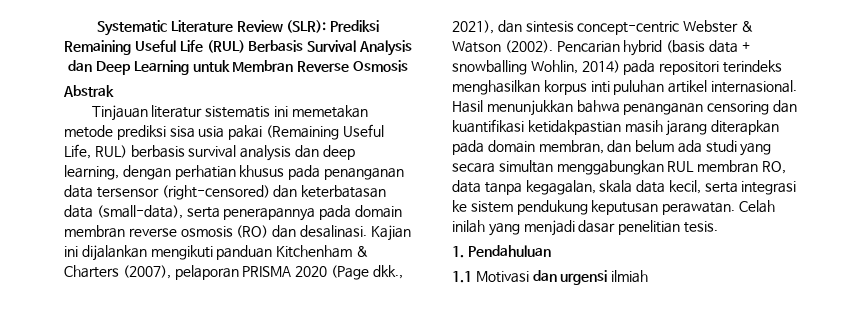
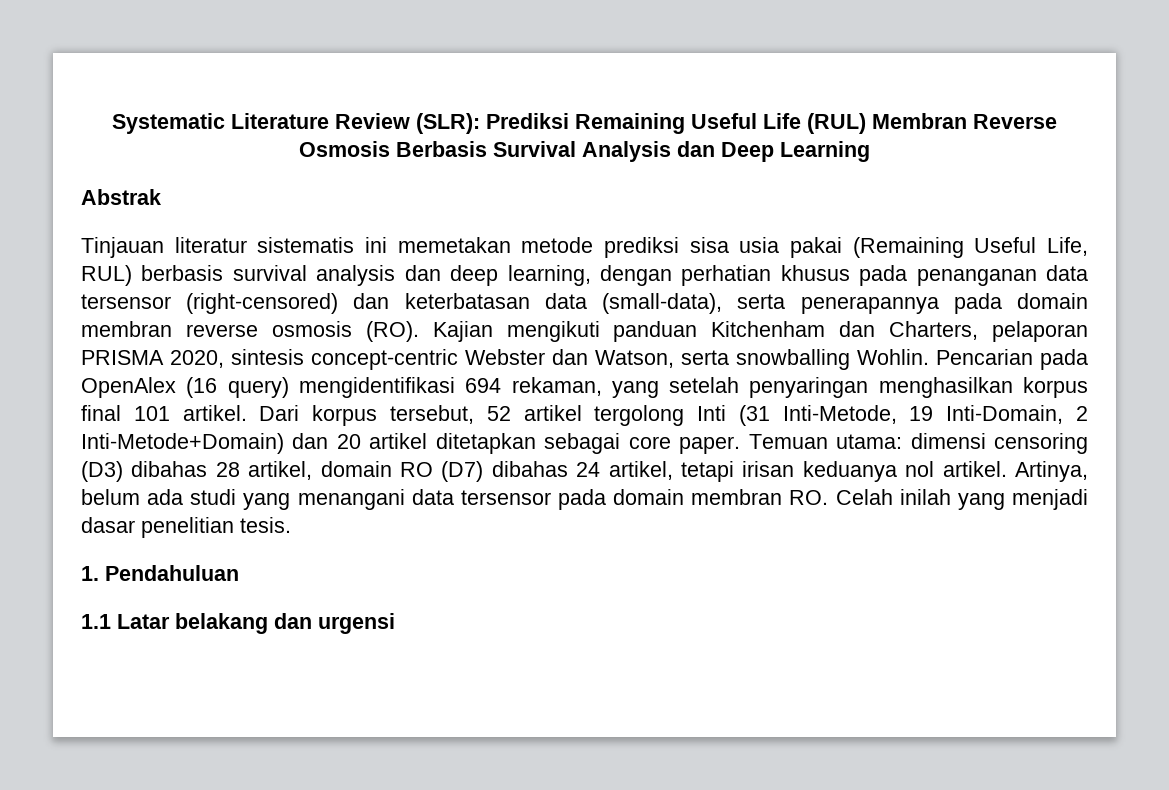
- Systematic Literature Review (SLR): Prediksi Remaining Useful Life (RUL) Berbasis Survival Analysis dan Deep Learning untuk Membran Reverse Osmosis
+ Systematic Literature Review (SLR): Prediksi Remaining Useful Life (RUL) Membran Reverse Osmosis Berbasis Survival Analysis dan Deep Learning
- Tinjauan literatur sistematis ini memetakan metode prediksi sisa usia pakai (Remaining Useful Life, RUL) berbasis survival analysis dan deep learning, dengan perhatian khusus pada penanganan data tersensor (right-censored) dan keterbatasan data (small-data), serta penerapannya pada domain membran reverse osmosis (RO) dan desalinasi. Kajian ini dijalankan mengikuti panduan Kitchenham & Charters (2007), pelaporan PRISMA 2020 (Page dkk., 2021), dan sintesis concept-centric Webster & Watson (2002). Pencarian hybrid (basis data + snowballing Wohlin, 2014) pada repositori terindeks menghasilkan korpus inti puluhan artikel internasional. Hasil menunjukkan bahwa penanganan censoring dan kuantifikasi ketidakpastian masih jarang diterapkan pada domain membran, dan belum ada studi yang secara simultan menggabungkan RUL membran RO, data tanpa kegagalan, skala data kecil, serta integrasi ke sistem pendukung keputusan perawatan. Celah inilah yang menjadi dasar penelitian tesis.
+ Tinjauan literatur sistematis ini memetakan metode prediksi sisa usia pakai (Remaining Useful Life, RUL) berbasis survival analysis dan deep learning, dengan perhatian khusus pada penanganan data tersensor (right-censored) dan keterbatasan data (small-data), serta penerapannya pada domain membran reverse osmosis (RO). Kajian mengikuti panduan Kitchenham dan Charters, pelaporan PRISMA 2020, sintesis concept-centric Webster dan Watson, serta snowballing Wohlin. Pencarian pada OpenAlex (16 query) mengidentifikasi 694 rekaman, yang setelah penyaringan menghasilkan korpus final 101 artikel. Dari korpus tersebut, 52 artikel tergolong Inti (31 Inti-Metode, 19 Inti-Domain, 2 Inti-Metode+Domain) dan 20 artikel ditetapkan sebagai core paper. Temuan utama: dimensi censoring (D3) dibahas 28 artikel, domain RO (D7) dibahas 24 artikel, tetapi irisan keduanya nol artikel. Artinya, belum ada studi yang menangani data tersensor pada domain membran RO. Celah inilah yang menjadi dasar penelitian tesis.
- 1.1 Motivasi dan urgensi ilmiah
+ 1.1 Latar belakang dan urgensi

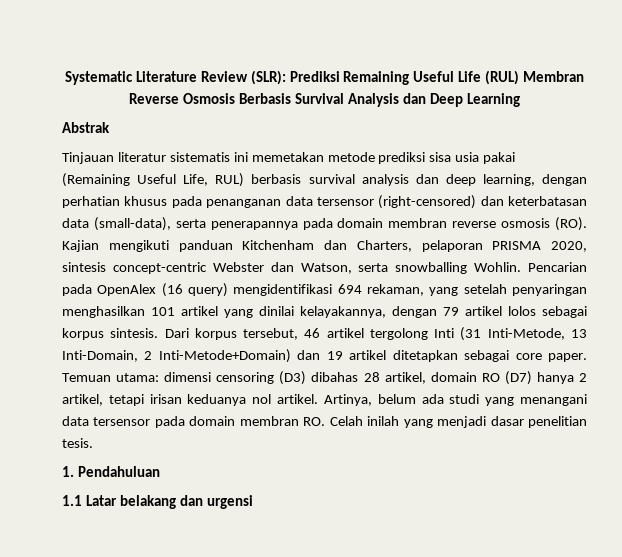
- Pencarian pada OpenAlex (16 query) mengidentifikasi 694 rekaman, yang setelah penyaringan menghasilkan korpus final 101 artikel.
+ Pencarian pada OpenAlex (16 query) mengidentifikasi 694 rekaman, yang setelah penyaringan menghasilkan 101 artikel yang dinilai kelayakannya, dengan 79 artikel lolos sebagai korpus sintesis.
- Dari korpus tersebut, 52 artikel tergolong Inti (31 Inti-Metode, 19 Inti-Domain, 2 Inti-Metode+Domain) dan 20 artikel ditetapkan sebagai core paper.
+ Dari korpus tersebut, 46 artikel tergolong Inti (31 Inti-Metode, 13 Inti-Domain, 2 Inti-Metode+Domain) dan 19 artikel ditetapkan sebagai core paper.
- Temuan utama: dimensi censoring (D3) dibahas 28 artikel, domain RO (D7) dibahas 24 artikel, tetapi irisan keduanya nol artikel.
+ Temuan utama: dimensi censoring (D3) dibahas 28 artikel, domain RO (D7) hanya 2 artikel, tetapi irisan keduanya nol artikel.

